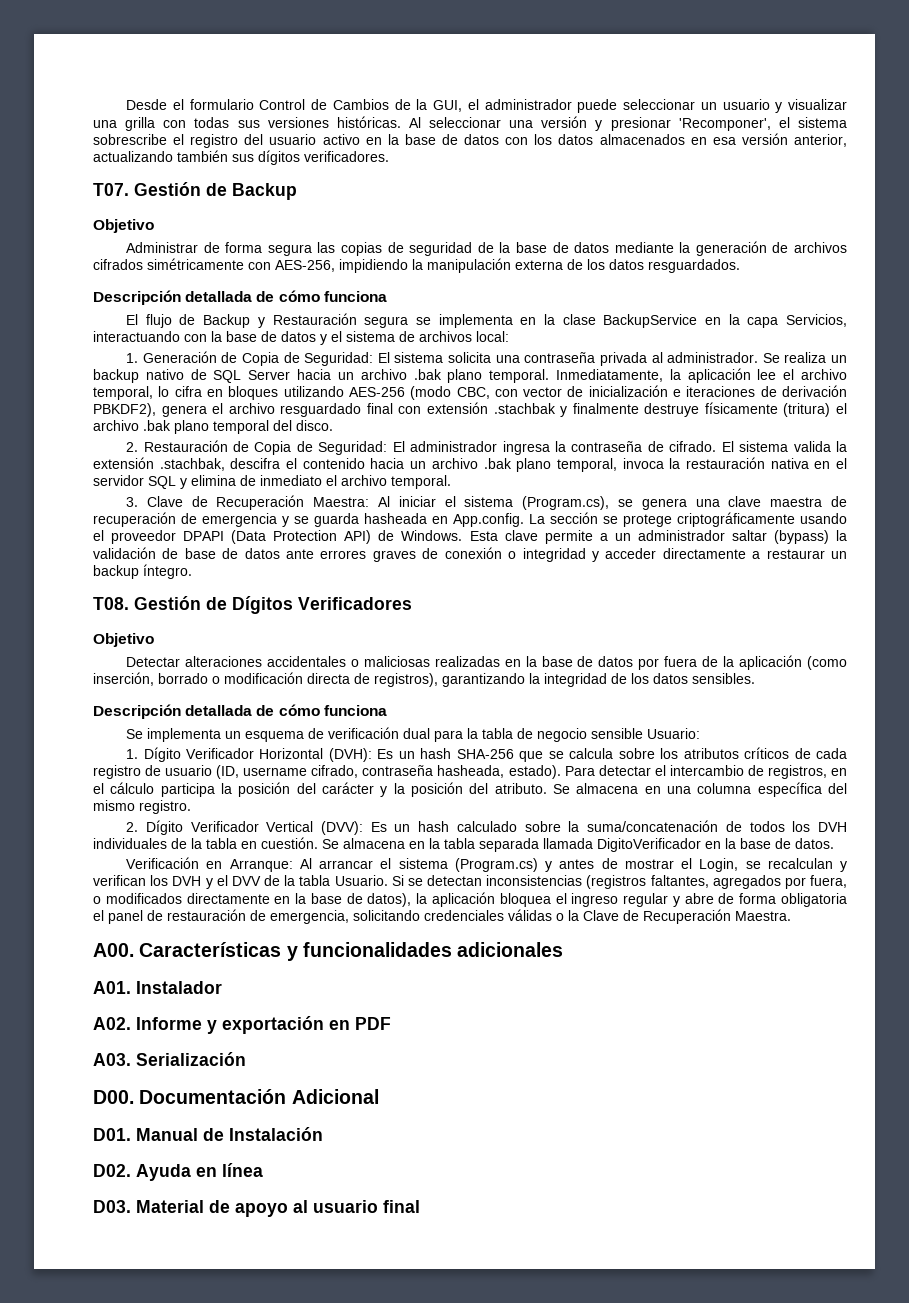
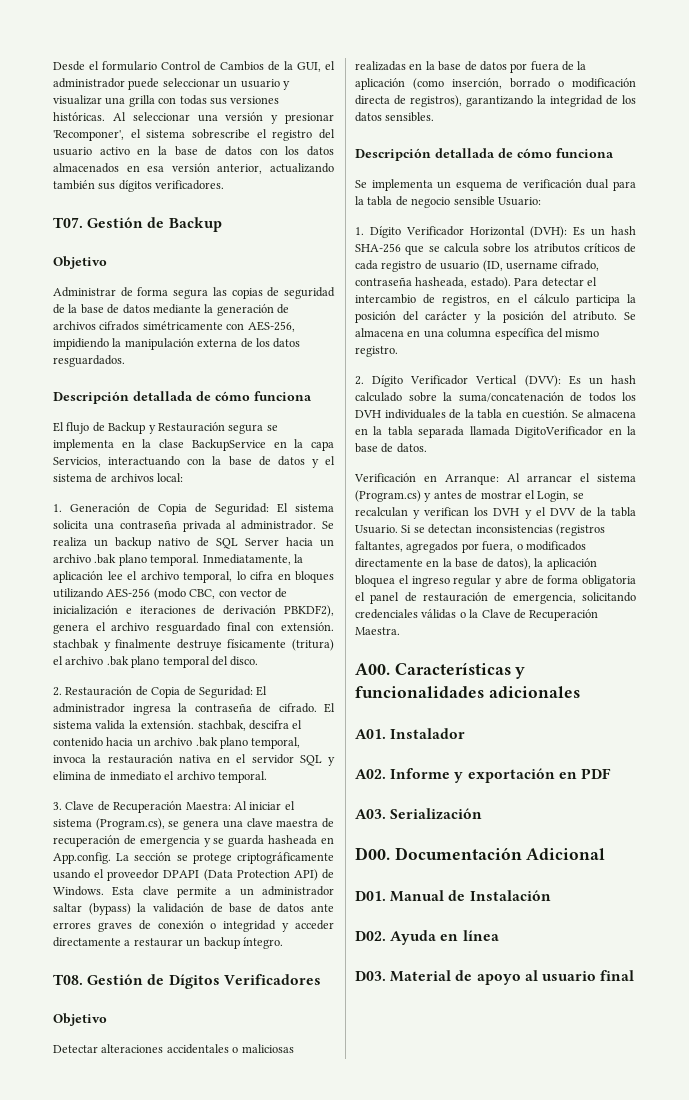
- Inmediatamente, la aplicación lee el archivo temporal, lo cifra en bloques utilizando AES-256 (modo CBC, con vector de inicialización e iteraciones de derivación PBKDF2), genera el archivo resguardado final con extensión .stachbak y finalmente destruye físicamente (tritura) el archivo .bak plano temporal del disco.
+ Inmediatamente, la aplicación lee el archivo temporal, lo cifra en bloques utilizando AES-256 (modo CBC, con vector de inicialización e iteraciones de derivación PBKDF2), genera el archivo resguardado final con extensión. stachbak y finalmente destruye físicamente (tritura) el archivo .bak plano temporal del disco.
- El sistema valida la extensión .stachbak, descifra el contenido hacia un archivo .bak plano temporal, invoca la restauración nativa en el servidor SQL y elimina de inmediato el archivo temporal.
+ El sistema valida la extensión. stachbak, descifra el contenido hacia un archivo .bak plano temporal, invoca la restauración nativa en el servidor SQL y elimina de inmediato el archivo temporal.

